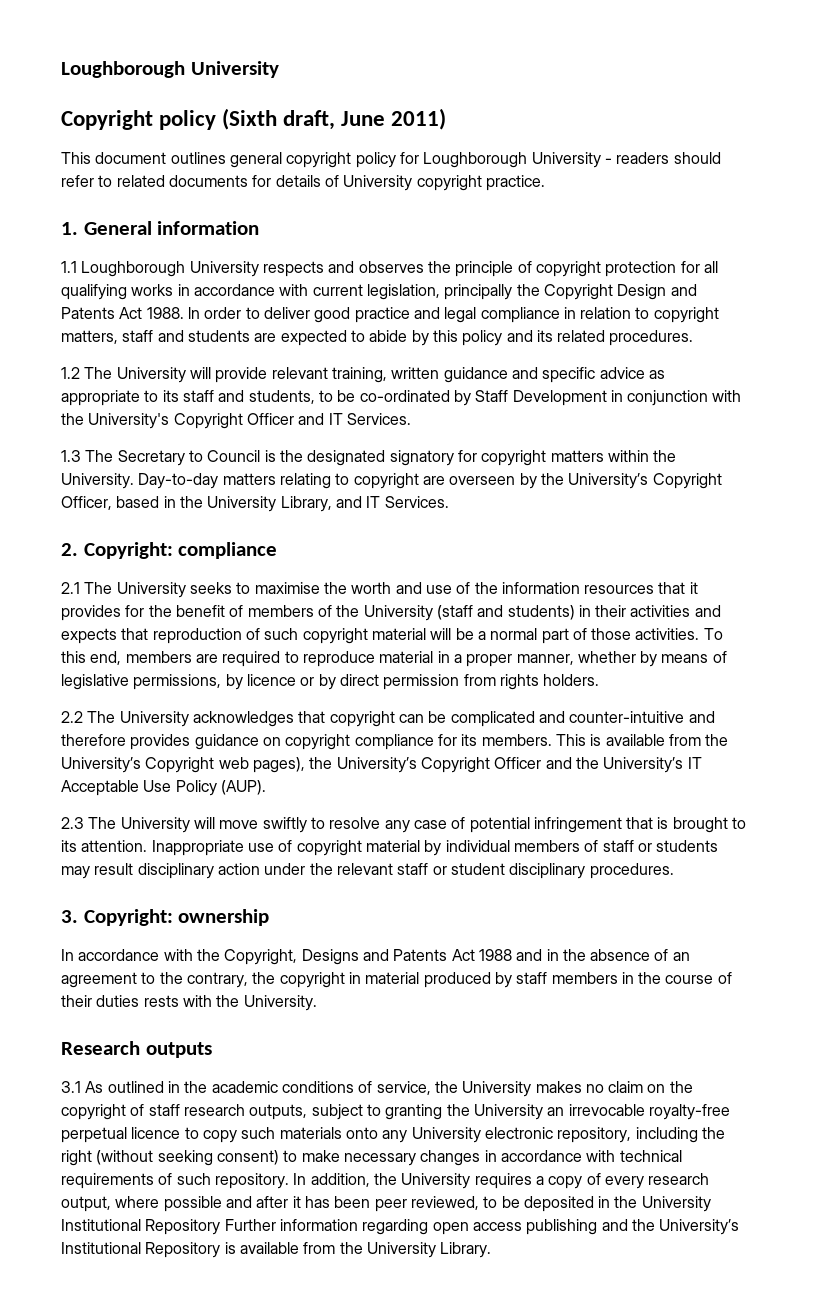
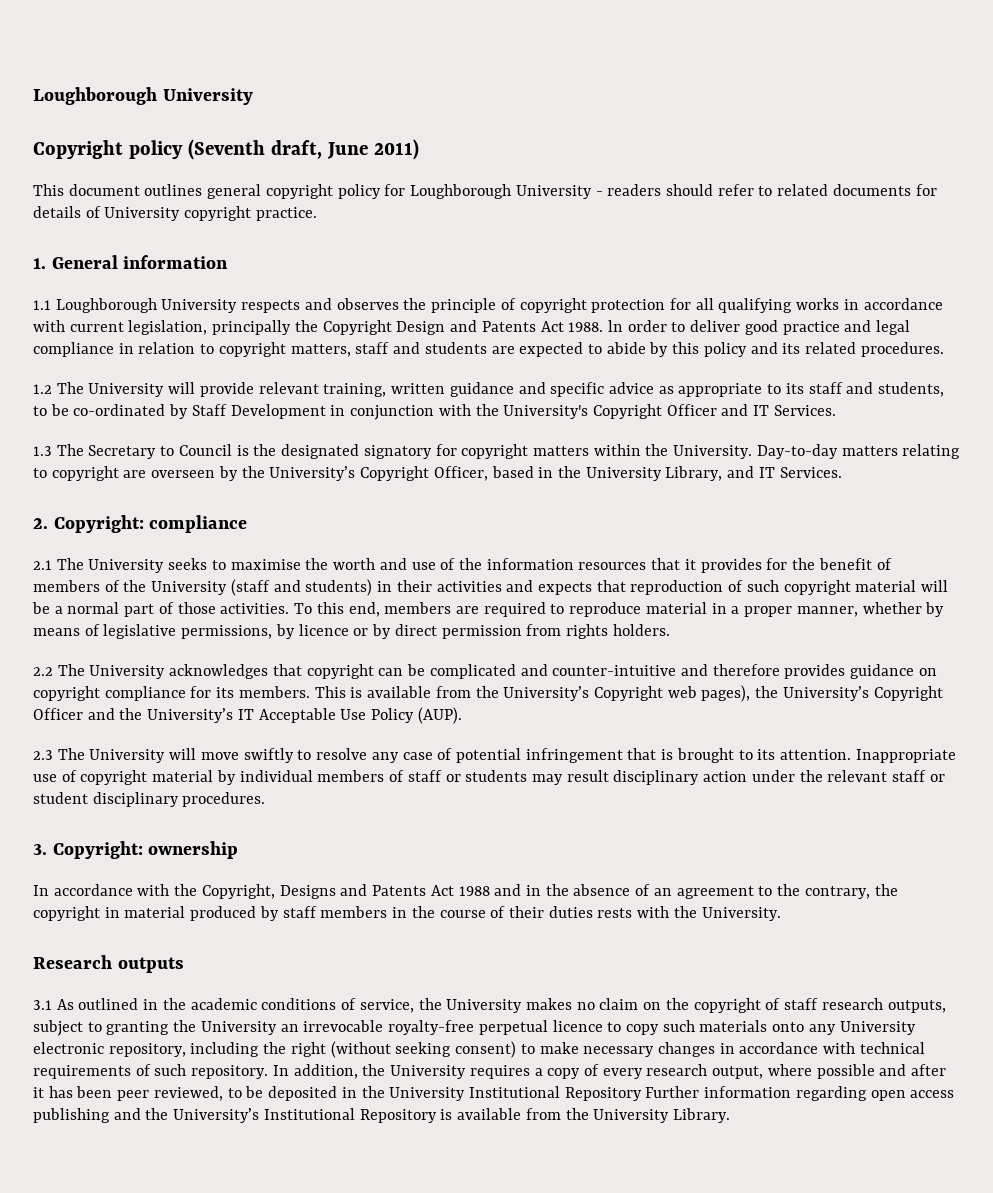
- Copyright policy (Sixth draft, June 2011)
+ Copyright policy (Seventh draft, June 2011)

